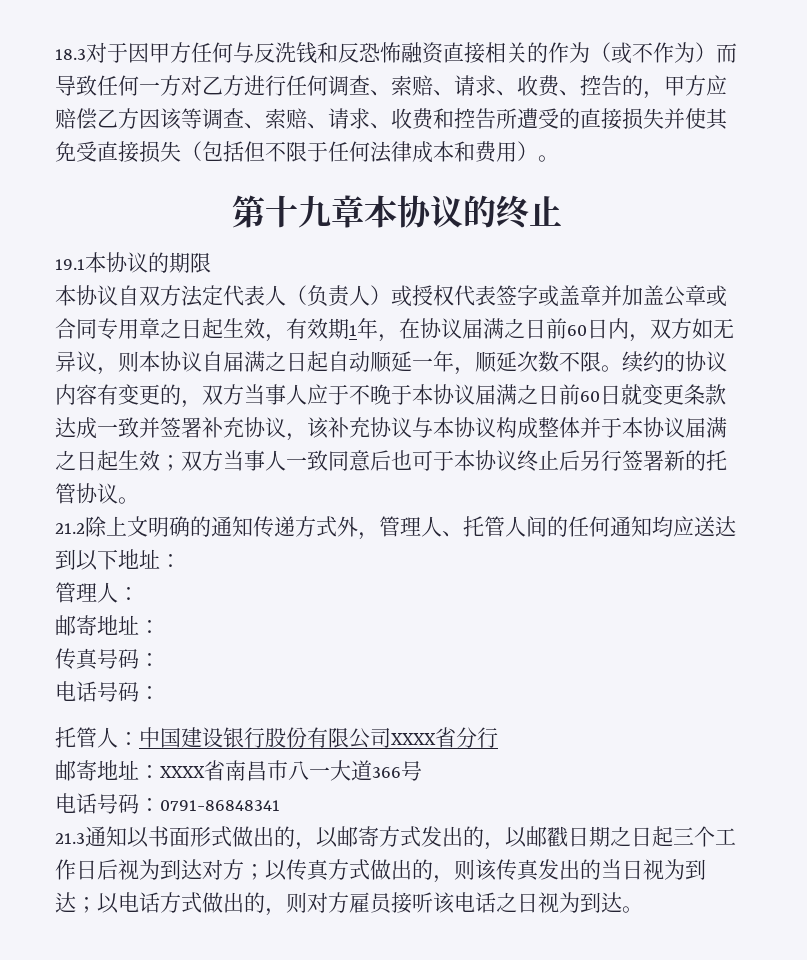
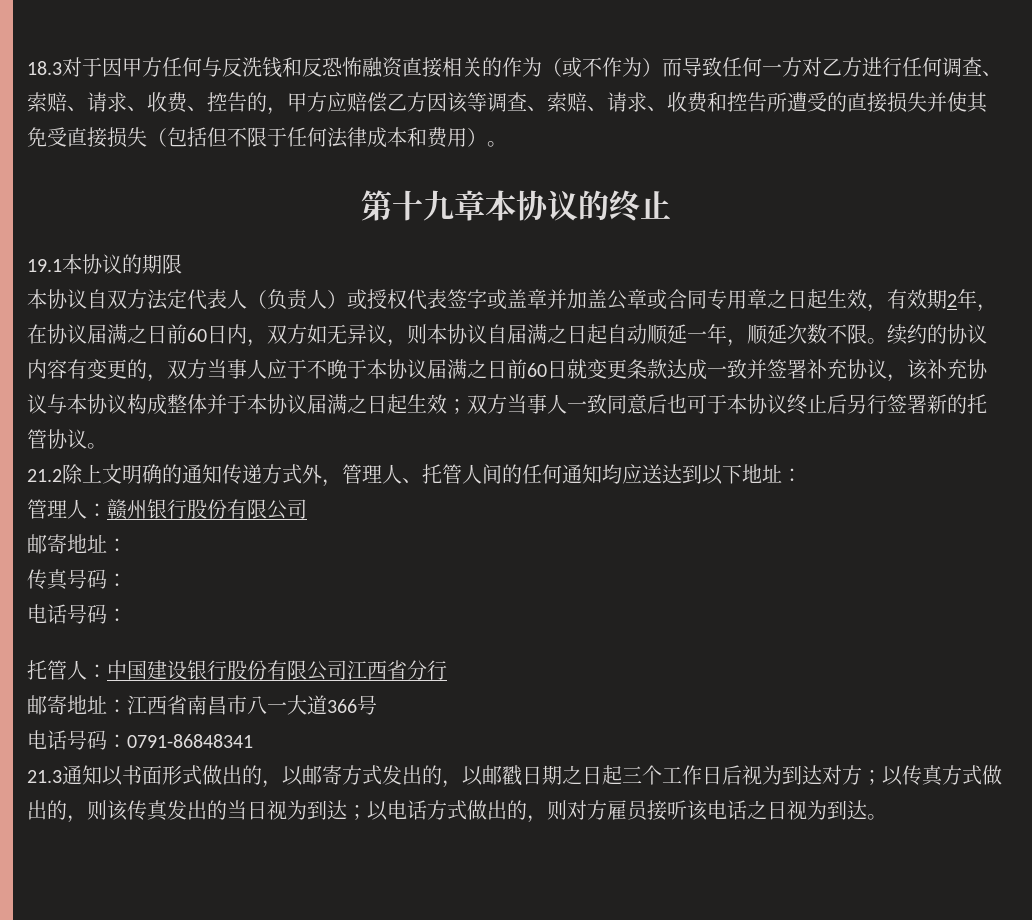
- 本协议自双方法定代表人（负责人）或授权代表签字或盖章并加盖公章或合同专用章之日起生效，有效期1年，在协议届满之日前60日内，双方如无异议，则本协议自届满之日起自动顺延一年，顺延次数不限。
+ 本协议自双方法定代表人（负责人）或授权代表签字或盖章并加盖公章或合同专用章之日起生效，有效期2年，在协议届满之日前60日内，双方如无异议，则本协议自届满之日起自动顺延一年，顺延次数不限。
- 管理人：
+ 管理人：赣州银行股份有限公司
- 托管人：中国建设银行股份有限公司XXXX省分行
+ 托管人：中国建设银行股份有限公司江西省分行
- 邮寄地址：XXXX省南昌市八一大道366号
+ 邮寄地址：江西省南昌市八一大道366号

